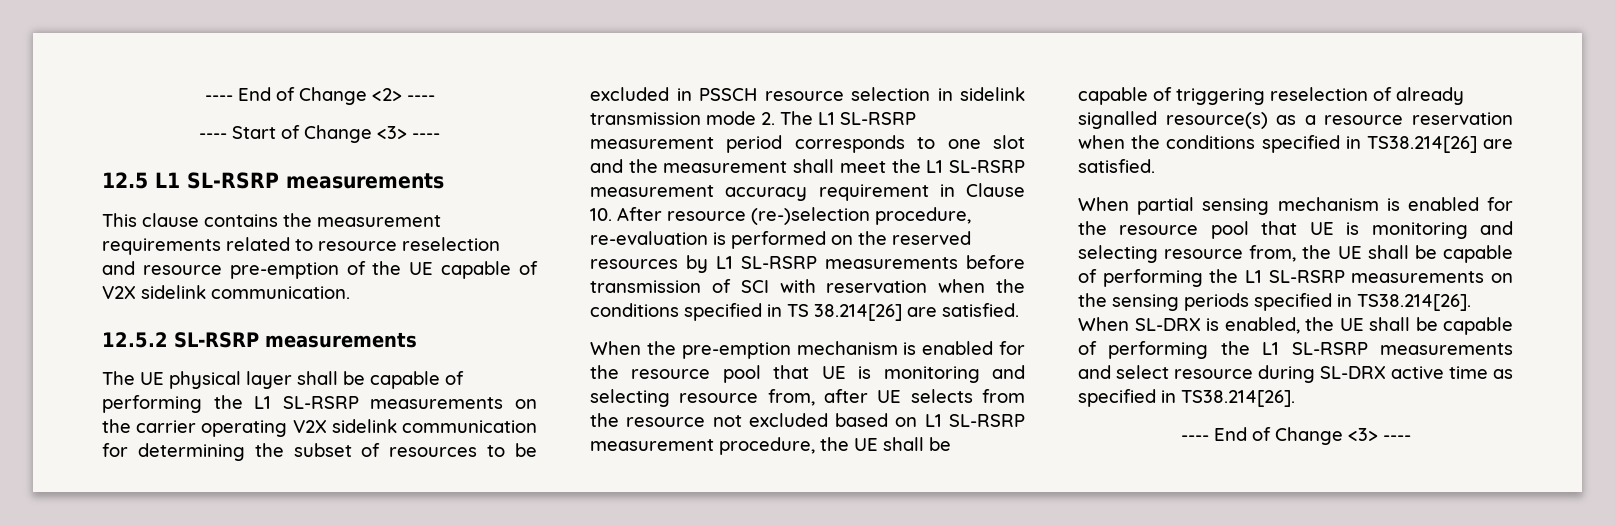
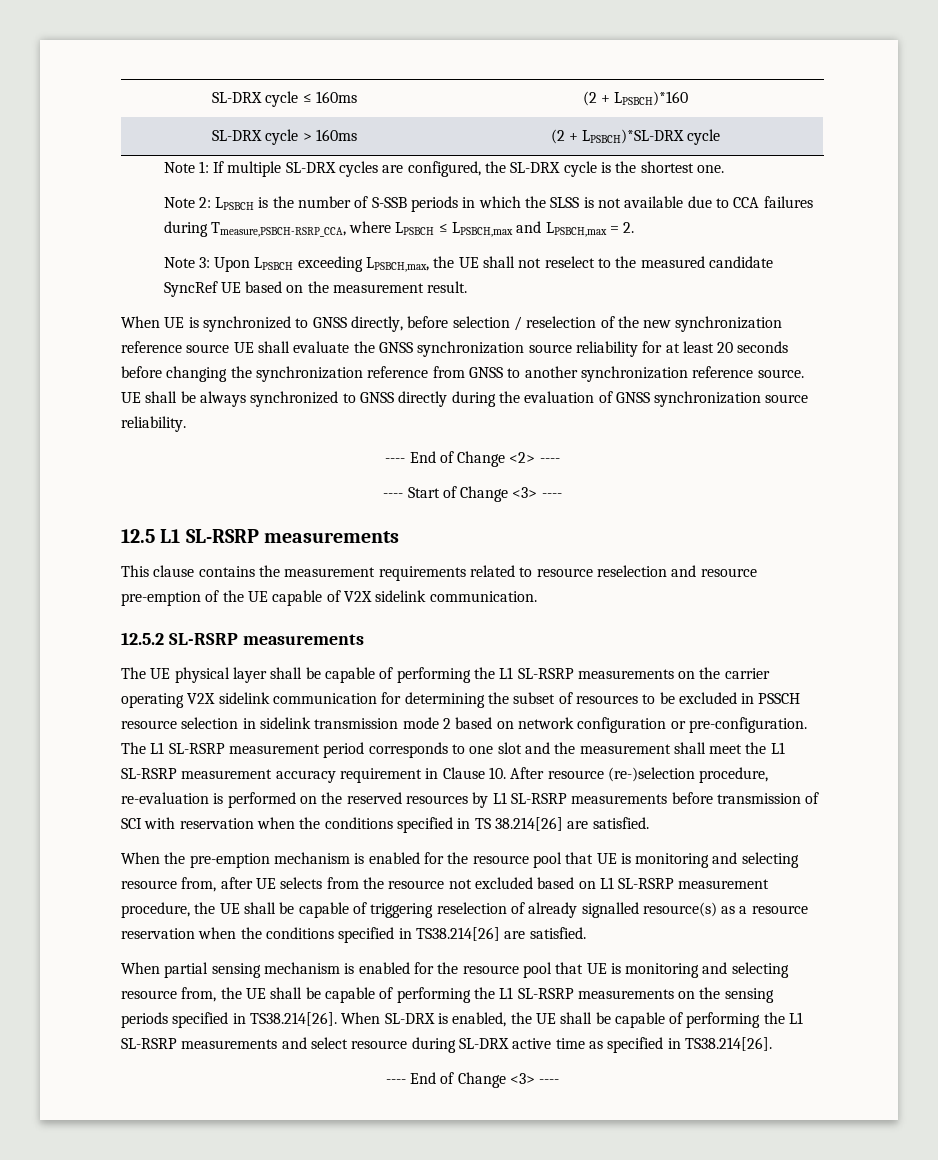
+ SL-DRX cycle ≤ 160ms | (2 + LPSBCH)*160
+ SL-DRX cycle > 160ms | (2 + LPSBCH)*SL-DRX cycle
+ Note 1: If multiple SL-DRX cycles are configured, the SL-DRX cycle is the shortest one.
+ Note 2: LPSBCH is the number of S-SSB periods in which the SLSS is not available due to CCA failures during Tmeasure,PSBCH-RSRP_CCA, where LPSBCH ≤ LPSBCH,max and LPSBCH,max = 2.
+ Note 3: Upon LPSBCH exceeding LPSBCH,max, the UE shall not reselect to the measured candidate SyncRef UE based on the measurement result.
+ When UE is synchronized to GNSS directly, before selection / reselection of the new synchronization reference source UE shall evaluate the GNSS synchronization source reliability for at least 20 seconds before changing the synchronization reference from GNSS to another synchronization reference source. UE shall be always synchronized to GNSS directly during the evaluation of GNSS synchronization source reliability.
- The UE physical layer shall be capable of performing the L1 SL-RSRP measurements on the carrier operating V2X sidelink communication for determining the subset of resources to be excluded in PSSCH resource selection in sidelink transmission mode 2. The L1 SL-RSRP measurement period corresponds to one slot and the measurement shall meet the L1 SL-RSRP measurement accuracy requirement in Clause 10. After resource (re-)selection procedure, re-evaluation is performed on the reserved resources by L1 SL-RSRP measurements before transmission of SCI with reservation when the conditions specified in TS 38.214[26] are satisfied.
+ The UE physical layer shall be capable of performing the L1 SL-RSRP measurements on the carrier operating V2X sidelink communication for determining the subset of resources to be excluded in PSSCH resource selection in sidelink transmission mode 2 based on network configuration or pre-configuration. The L1 SL-RSRP measurement period corresponds to one slot and the measurement shall meet the L1 SL-RSRP measurement accuracy requirement in Clause 10. After resource (re-)selection procedure, re-evaluation is performed on the reserved resources by L1 SL-RSRP measurements before transmission of SCI with reservation when the conditions specified in TS 38.214[26] are satisfied.

